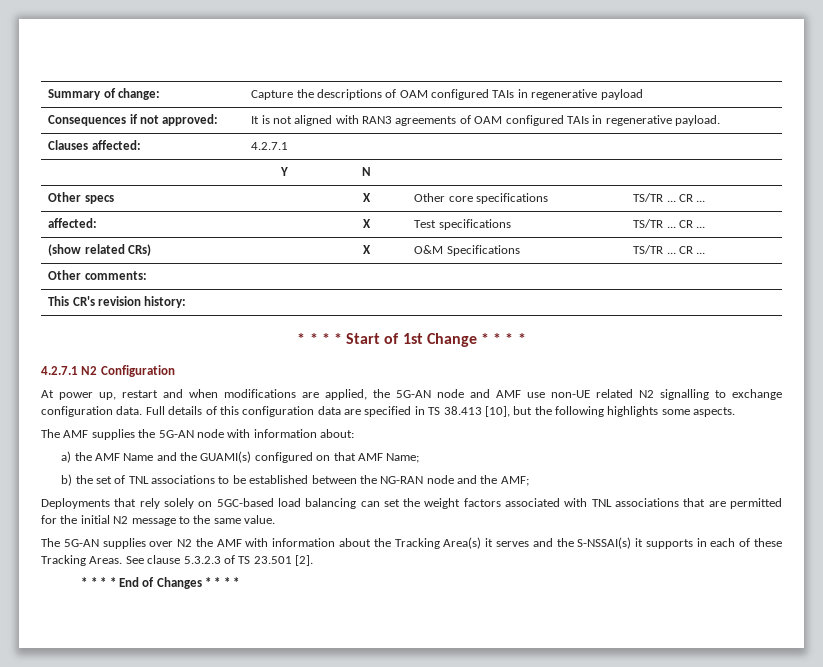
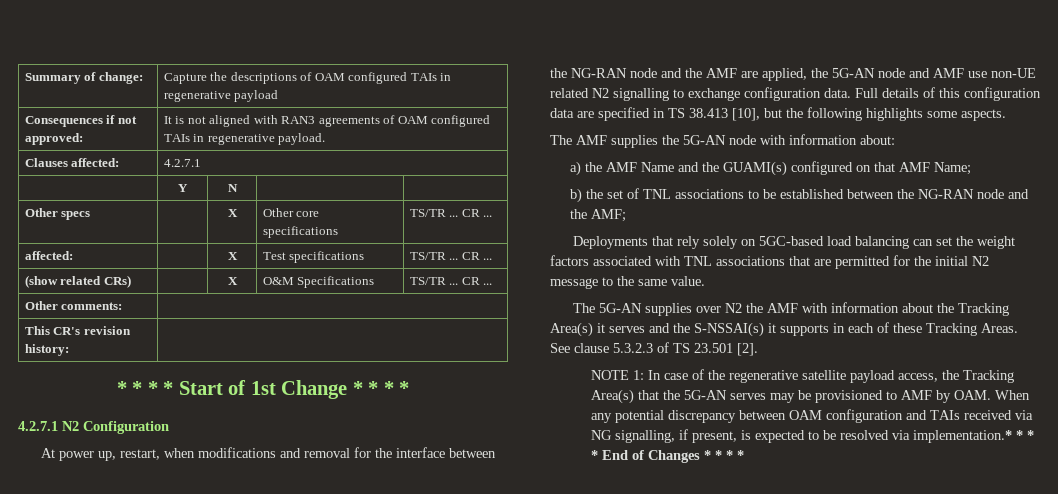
- At power up, restart and when modifications are applied, the 5G-AN node and AMF use non-UE related N2 signalling to exchange configuration data.
+ At power up, restart, when modifications and removal for the interface between the NG-RAN node and the AMF are applied, the 5G-AN node and AMF use non-UE related N2 signalling to exchange configuration data.
- * * * * End of Changes * * * *
+ NOTE 1: In case of the regenerative satellite payload access, the Tracking Area(s) that the 5G-AN serves may be provisioned to AMF by OAM. When any potential discrepancy between OAM configuration and TAIs received via NG signalling, if present, is expected to be resolved via implementation.* * * * End of Changes * * * *

